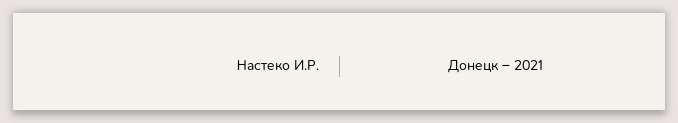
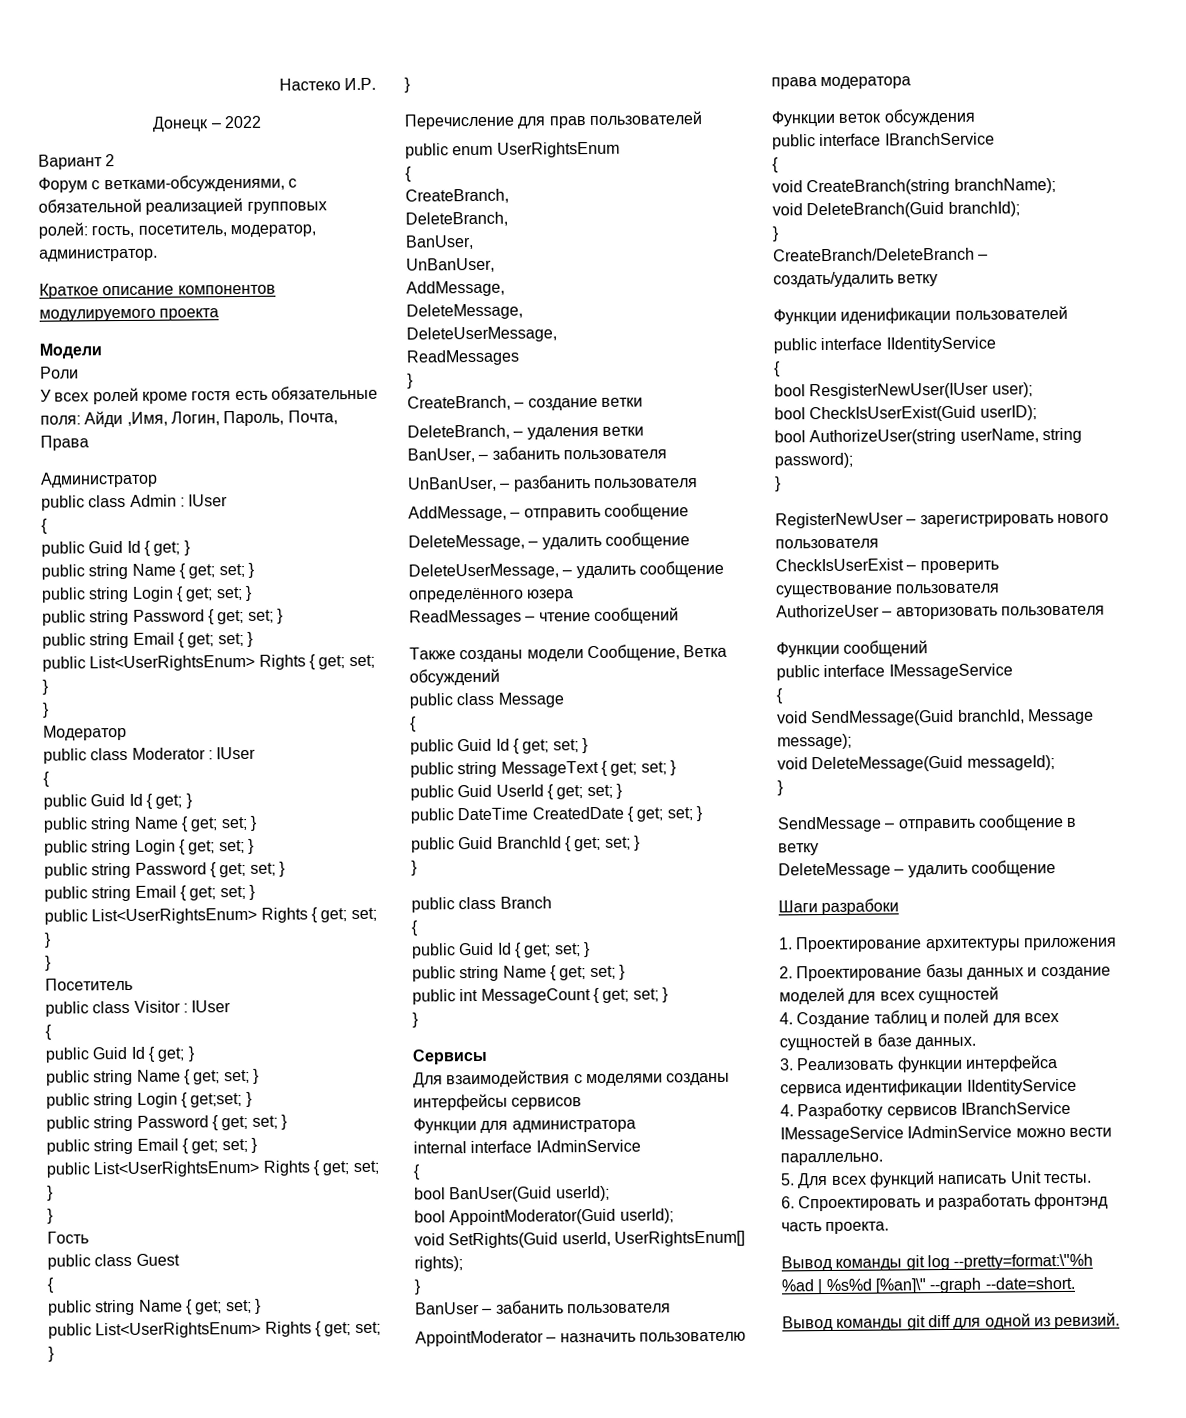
- Донецк – 2021
+ Донецк – 2022
+ Вариант 2
+ Форум с ветками-обсуждениями, с обязательной реализацией групповых ролей: гость, посетитель, модератор, администратор.
+ Краткое описание компонентов модулируемого проекта
+ Модели
+ Роли
+ У всех ролей кроме гостя есть обязательные поля: Айди ,Имя, Логин, Пароль, Почта, Права
+ Администратор
+ public class Admin : IUser
+ {
+ public Guid Id { get; }
+ public string Name { get; set; }
+ public string Login { get; set; }
+ public string Password { get; set; }
+ public string Email { get; set; }
+ public List<UserRightsEnum> Rights { get; set; }
+ }
+ Модератор
+ public class Moderator : IUser
+ {
+ public Guid Id { get; }
+ public string Name { get; set; }
+ public string Login { get; set; }
+ public string Password { get; set; }
+ public string Email { get; set; }
+ public List<UserRightsEnum> Rights { get; set; }
+ }
+ Посетитель
+ public class Visitor : IUser
+ {
+ public Guid Id { get; }
+ public string Name { get; set; }
+ public string Login { get;set; }
+ public string Password { get; set; }
+ public string Email { get; set; }
+ public List<UserRightsEnum> Rights { get; set; }
+ }
+ Гость
+ public class Guest
+ {
+ public string Name { get; set; }
+ public List<UserRightsEnum> Rights { get; set; }
+ }
+ Перечисление для прав пользователей
+ public enum UserRightsEnum
+ {
+ CreateBranch,
+ DeleteBranch,
+ BanUser,
+ UnBanUser,
+ AddMessage,
+ DeleteMessage,
+ DeleteUserMessage,
+ ReadMessages
+ }
+ CreateBranch, – создание ветки
+ DeleteBranch, – удаления ветки
+ BanUser, – забанить пользователя
+ UnBanUser, – разбанить пользователя
+ AddMessage, – отправить сообщение
+ DeleteMessage, – удалить сообщение
+ DeleteUserMessage, – удалить сообщение определённого юзера
+ ReadMessages – чтение сообщений
+ Также созданы модели Сообщение, Ветка обсуждений
+ public class Message
+ {
+ public Guid Id { get; set; }
+ public string MessageText { get; set; }
+ public Guid UserId { get; set; }
+ public DateTime CreatedDate { get; set; }
+ public Guid BranchId { get; set; }
+ }
+ public class Branch
+ {
+ public Guid Id { get; set; }
+ public string Name { get; set; }
+ public int MessageCount { get; set; }
+ }
+ Сервисы
+ Для взаимодействия с моделями созданы интерфейсы сервисов
+ Функции для администратора
+ internal interface IAdminService
+ {
+ bool BanUser(Guid userId);
+ bool AppointModerator(Guid userId);
+ void SetRights(Guid userId, UserRightsEnum[] rights);
+ }
+ BanUser – забанить пользователя
+ AppointModerator – назначить пользователю права модератора
+ Функции веток обсуждения
+ public interface IBranchService
+ {
+ void CreateBranch(string branchName);
+ void DeleteBranch(Guid branchId);
+ }
+ CreateBranch/DeleteBranch – создать/удалить ветку
+ Функции иденификации пользователей
+ public interface IIdentityService
+ {
+ bool ResgisterNewUser(IUser user);
+ bool CheckIsUserExist(Guid userID);
+ bool AuthorizeUser(string userName, string password);
+ }
+ RegisterNewUser – зарегистрировать нового пользователя
+ CheckIsUserExist – проверить существование пользователя
+ AuthorizeUser – авторизовать пользователя
+ Функции сообщений
+ public interface IMessageService
+ {
+ void SendMessage(Guid branchId, Message message);
+ void DeleteMessage(Guid messageId);
+ }
+ SendMessage – отправить сообщение в ветку
+ DeleteMessage – удалить сообщение
+ Шаги разрабоки
+ 1. Проектирование архитектуры приложения
+ 2. Проектирование базы данных и создание моделей для всех сущностей
+ 4. Создание таблиц и полей для всех сущностей в базе данных.
+ 3. Реализовать функции интерфейса сервиса идентификации IIdentityService
+ 4. Разработку сервисов IBranchService IMessageService IAdminService можно вести параллельно.
+ 5. Для всех функций написать Unit тесты.
+ 6. Спроектировать и разработать фронтэнд часть проекта.
+ Вывод команды git log --pretty=format:\"%h %ad | %s%d [%an]\" --graph --date=short.
+ Вывод команды git diff для одной из ревизий.

